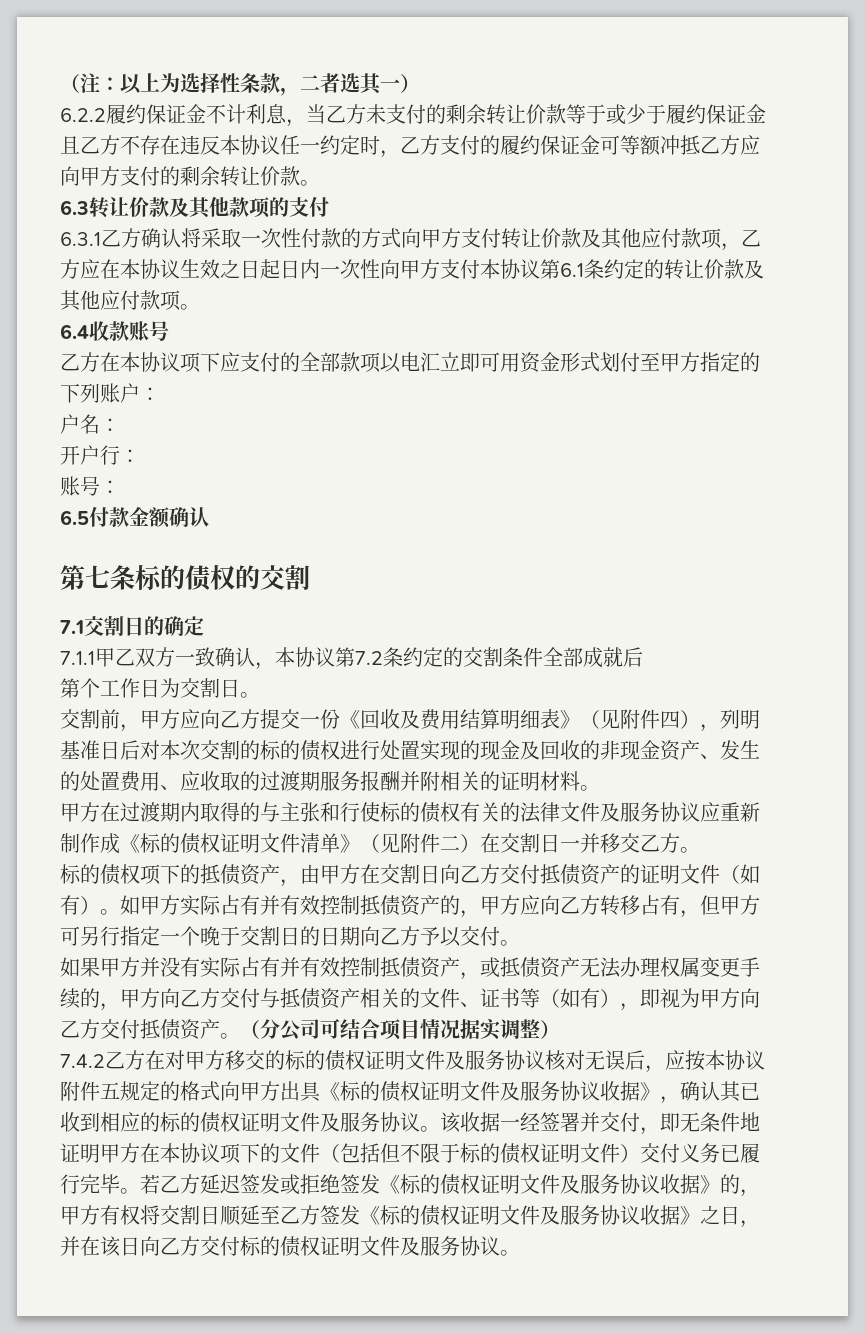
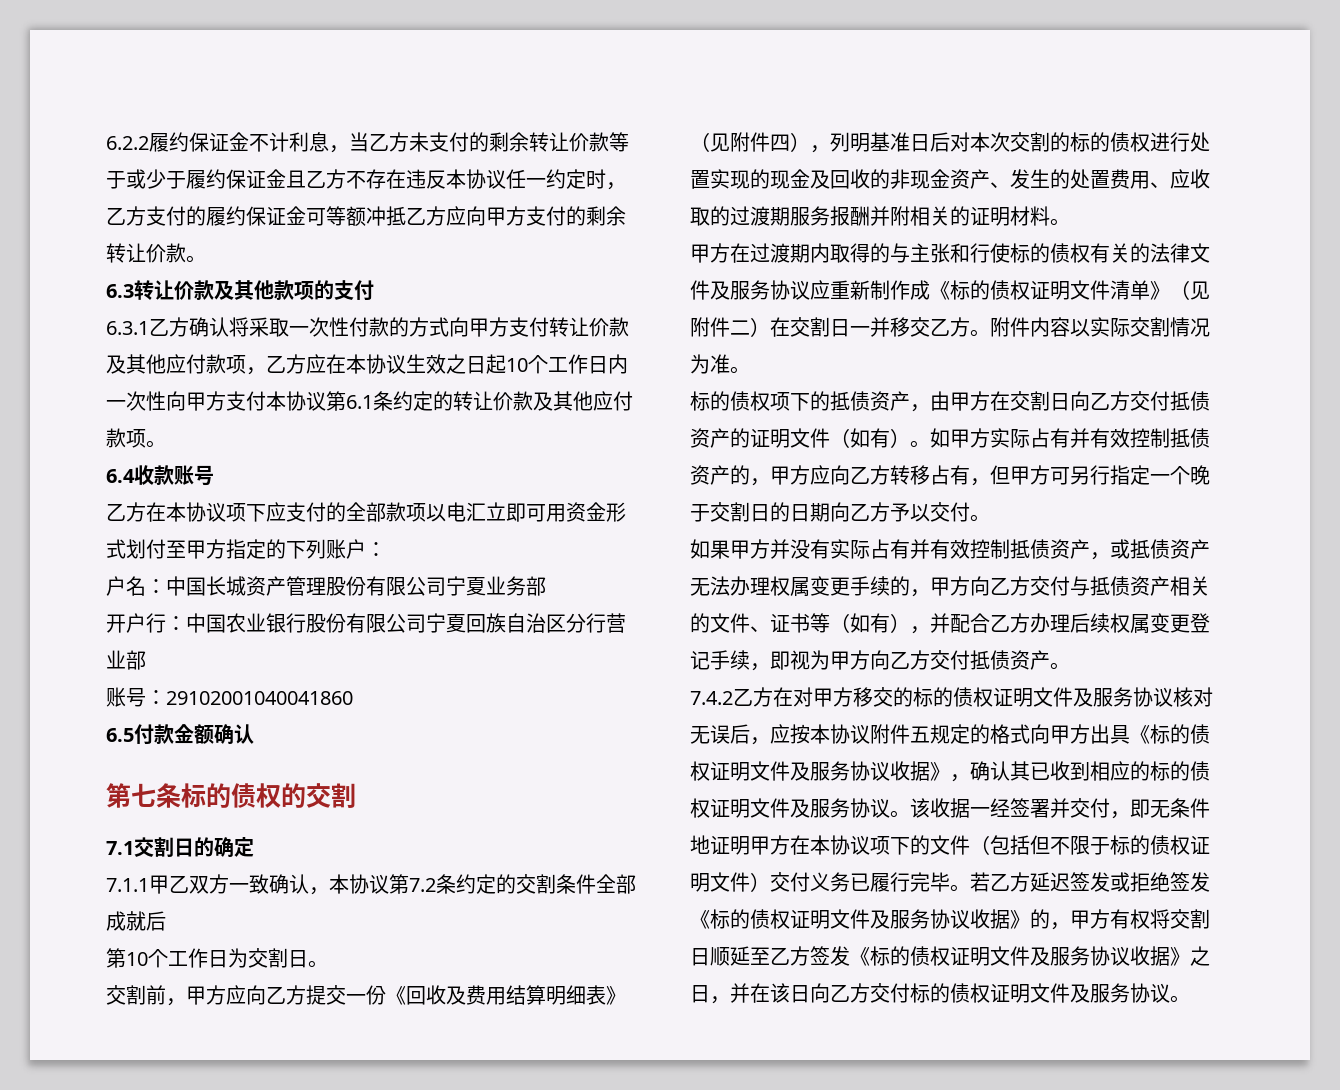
- （注：以上为选择性条款，二者选其一）
- 6.3.1乙方确认将采取一次性付款的方式向甲方支付转让价款及其他应付款项，乙方应在本协议生效之日起日内一次性向甲方支付本协议第6.1条约定的转让价款及其他应付款项。
+ 6.3.1乙方确认将采取一次性付款的方式向甲方支付转让价款及其他应付款项，乙方应在本协议生效之日起10个工作日内一次性向甲方支付本协议第6.1条约定的转让价款及其他应付款项。
- 户名：
- 开户行：
+ 户名：中国长城资产管理股份有限公司宁夏业务部
+ 开户行：中国农业银行股份有限公司宁夏回族自治区分行营业部
- 账号：
+ 账号：29102001040041860
- 第个工作日为交割日。
+ 第10个工作日为交割日。
+ 附件内容以实际交割情况为准。
- 如果甲方并没有实际占有并有效控制抵债资产，或抵债资产无法办理权属变更手续的，甲方向乙方交付与抵债资产相关的文件、证书等（如有），即视为甲方向乙方交付抵债资产。（分公司可结合项目情况据实调整）
+ 如果甲方并没有实际占有并有效控制抵债资产，或抵债资产无法办理权属变更手续的，甲方向乙方交付与抵债资产相关的文件、证书等（如有），并配合乙方办理后续权属变更登记手续，即视为甲方向乙方交付抵债资产。

